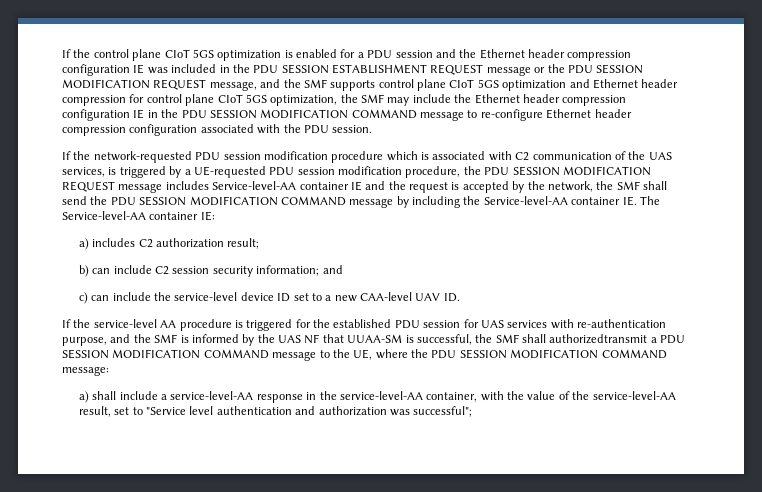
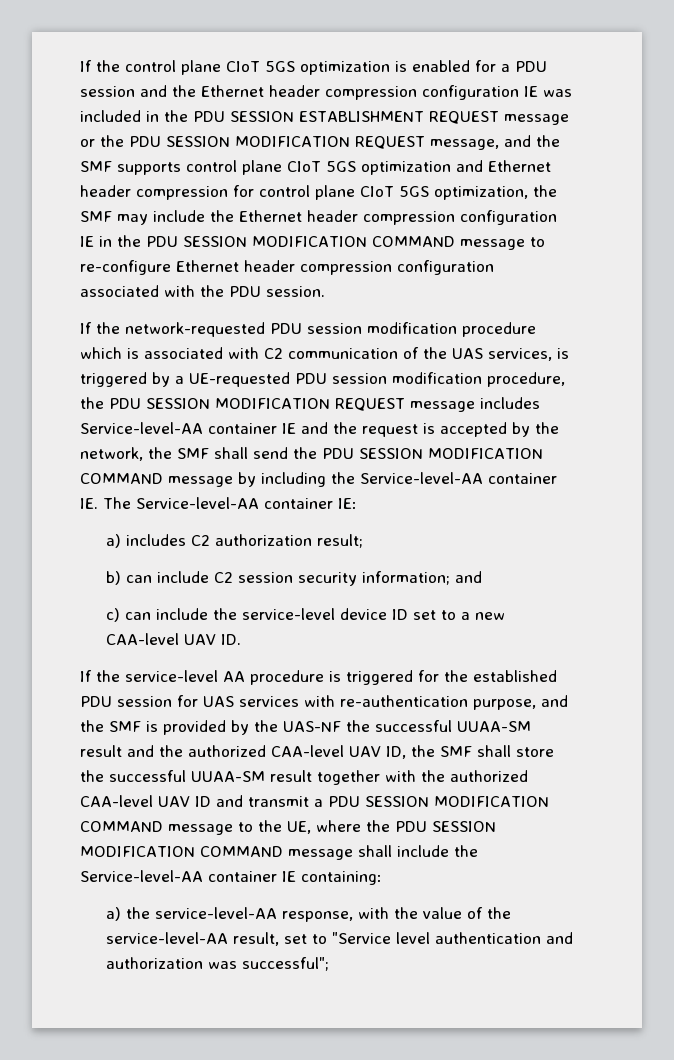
- If the service-level AA procedure is triggered for the established PDU session for UAS services with re-authentication purpose, and the SMF is informed by the UAS NF that UUAA-SM is successful, the SMF shall authorizedtransmit a PDU SESSION MODIFICATION COMMAND message to the UE, where the PDU SESSION MODIFICATION COMMAND message:
- a) shall include a service-level-AA response in the service-level-AA container, with the value of the service-level-AA result, set to "Service level authentication and authorization was successful";
+ If the service-level AA procedure is triggered for the established PDU session for UAS services with re-authentication purpose, and the SMF is provided by the UAS-NF the successful UUAA-SM result and the authorized CAA-level UAV ID, the SMF shall store the successful UUAA-SM result together with the authorized CAA-level UAV ID and transmit a PDU SESSION MODIFICATION COMMAND message to the UE, where the PDU SESSION MODIFICATION COMMAND message shall include the Service-level-AA container IE containing:
+ a) the service-level-AA response, with the value of the service-level-AA result, set to "Service level authentication and authorization was successful";

